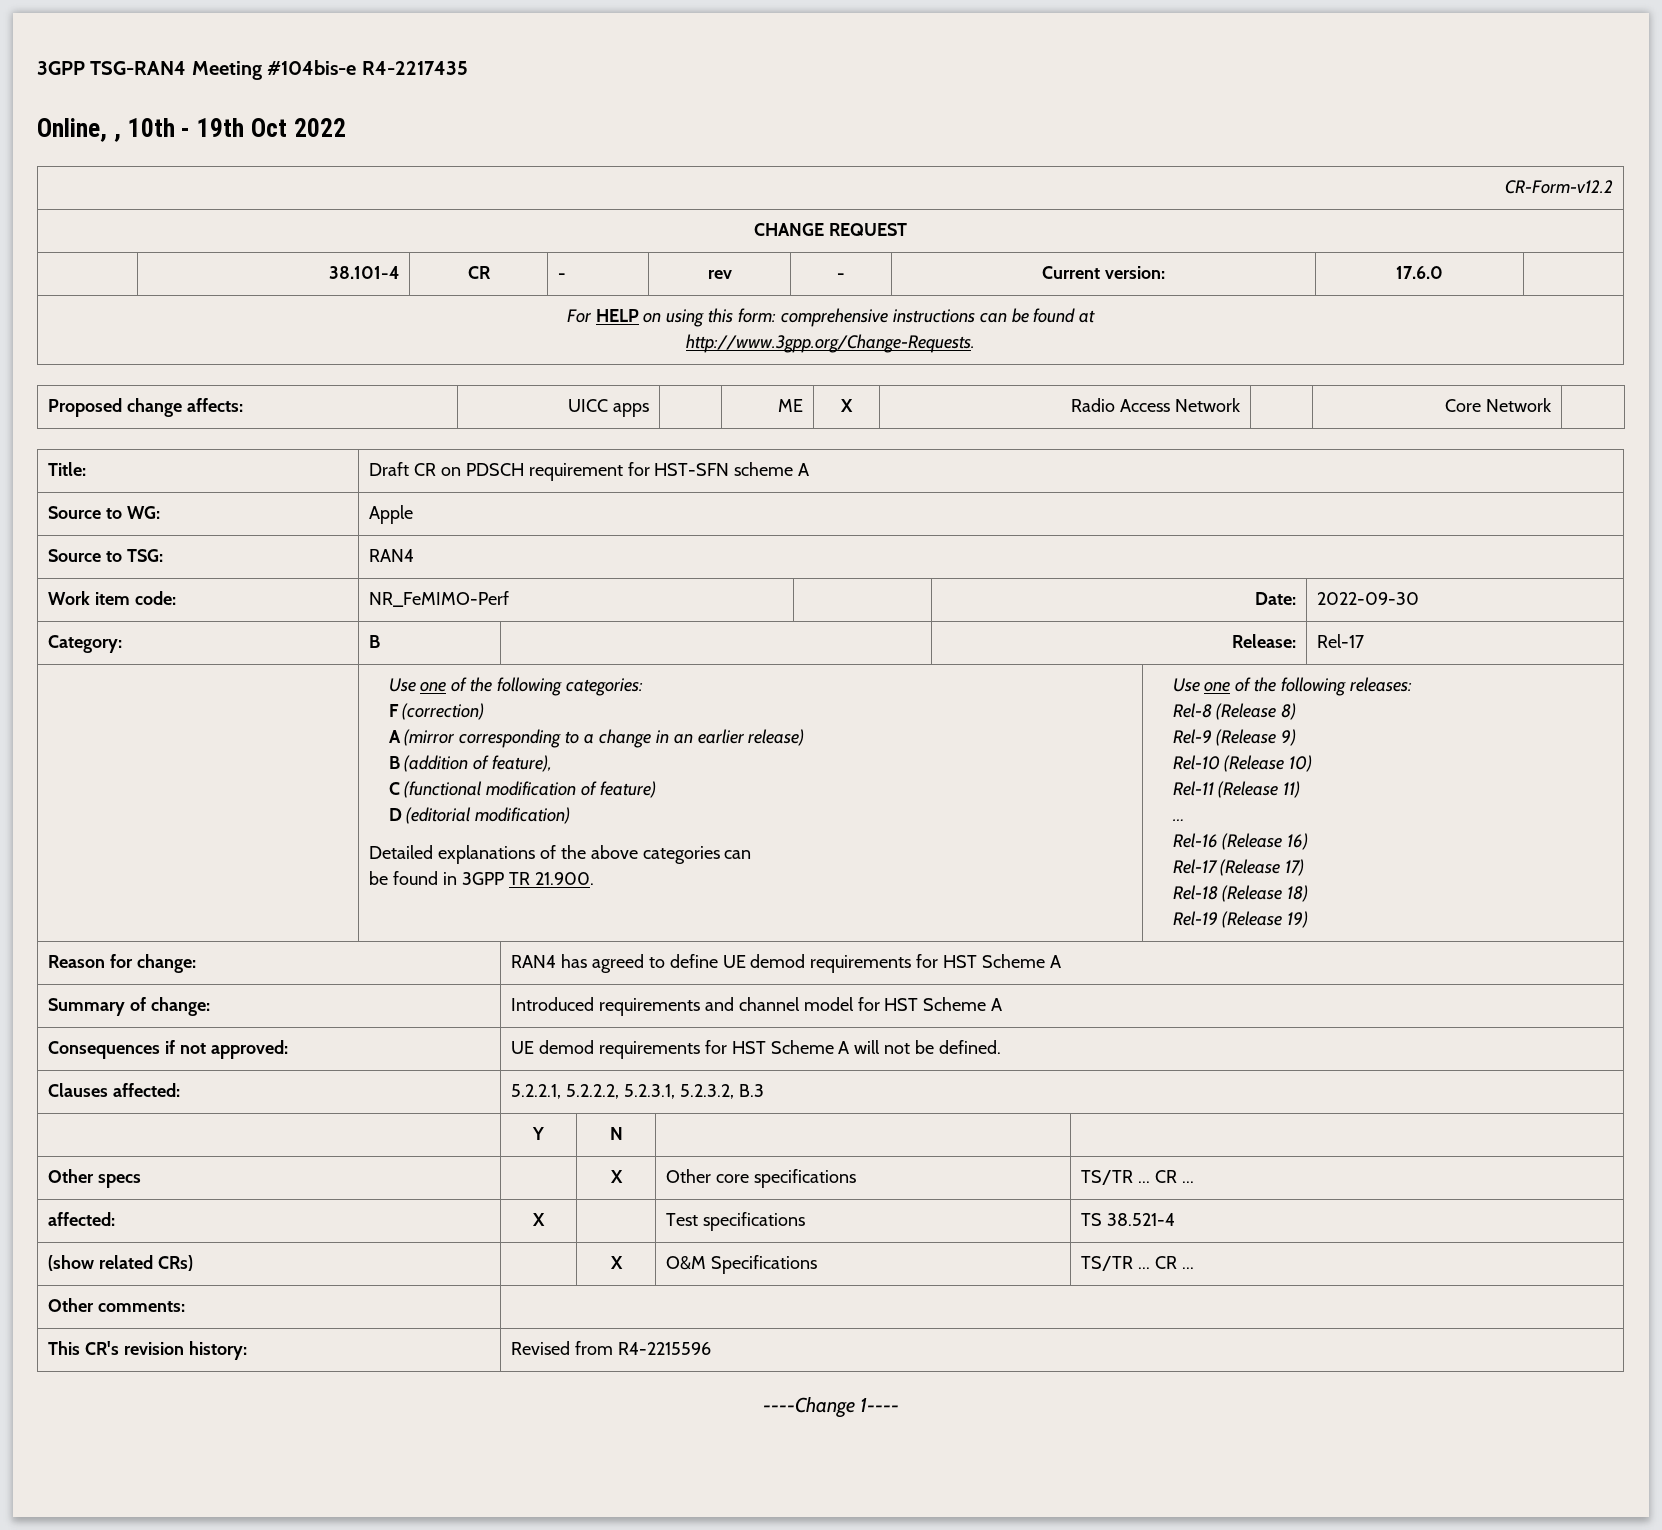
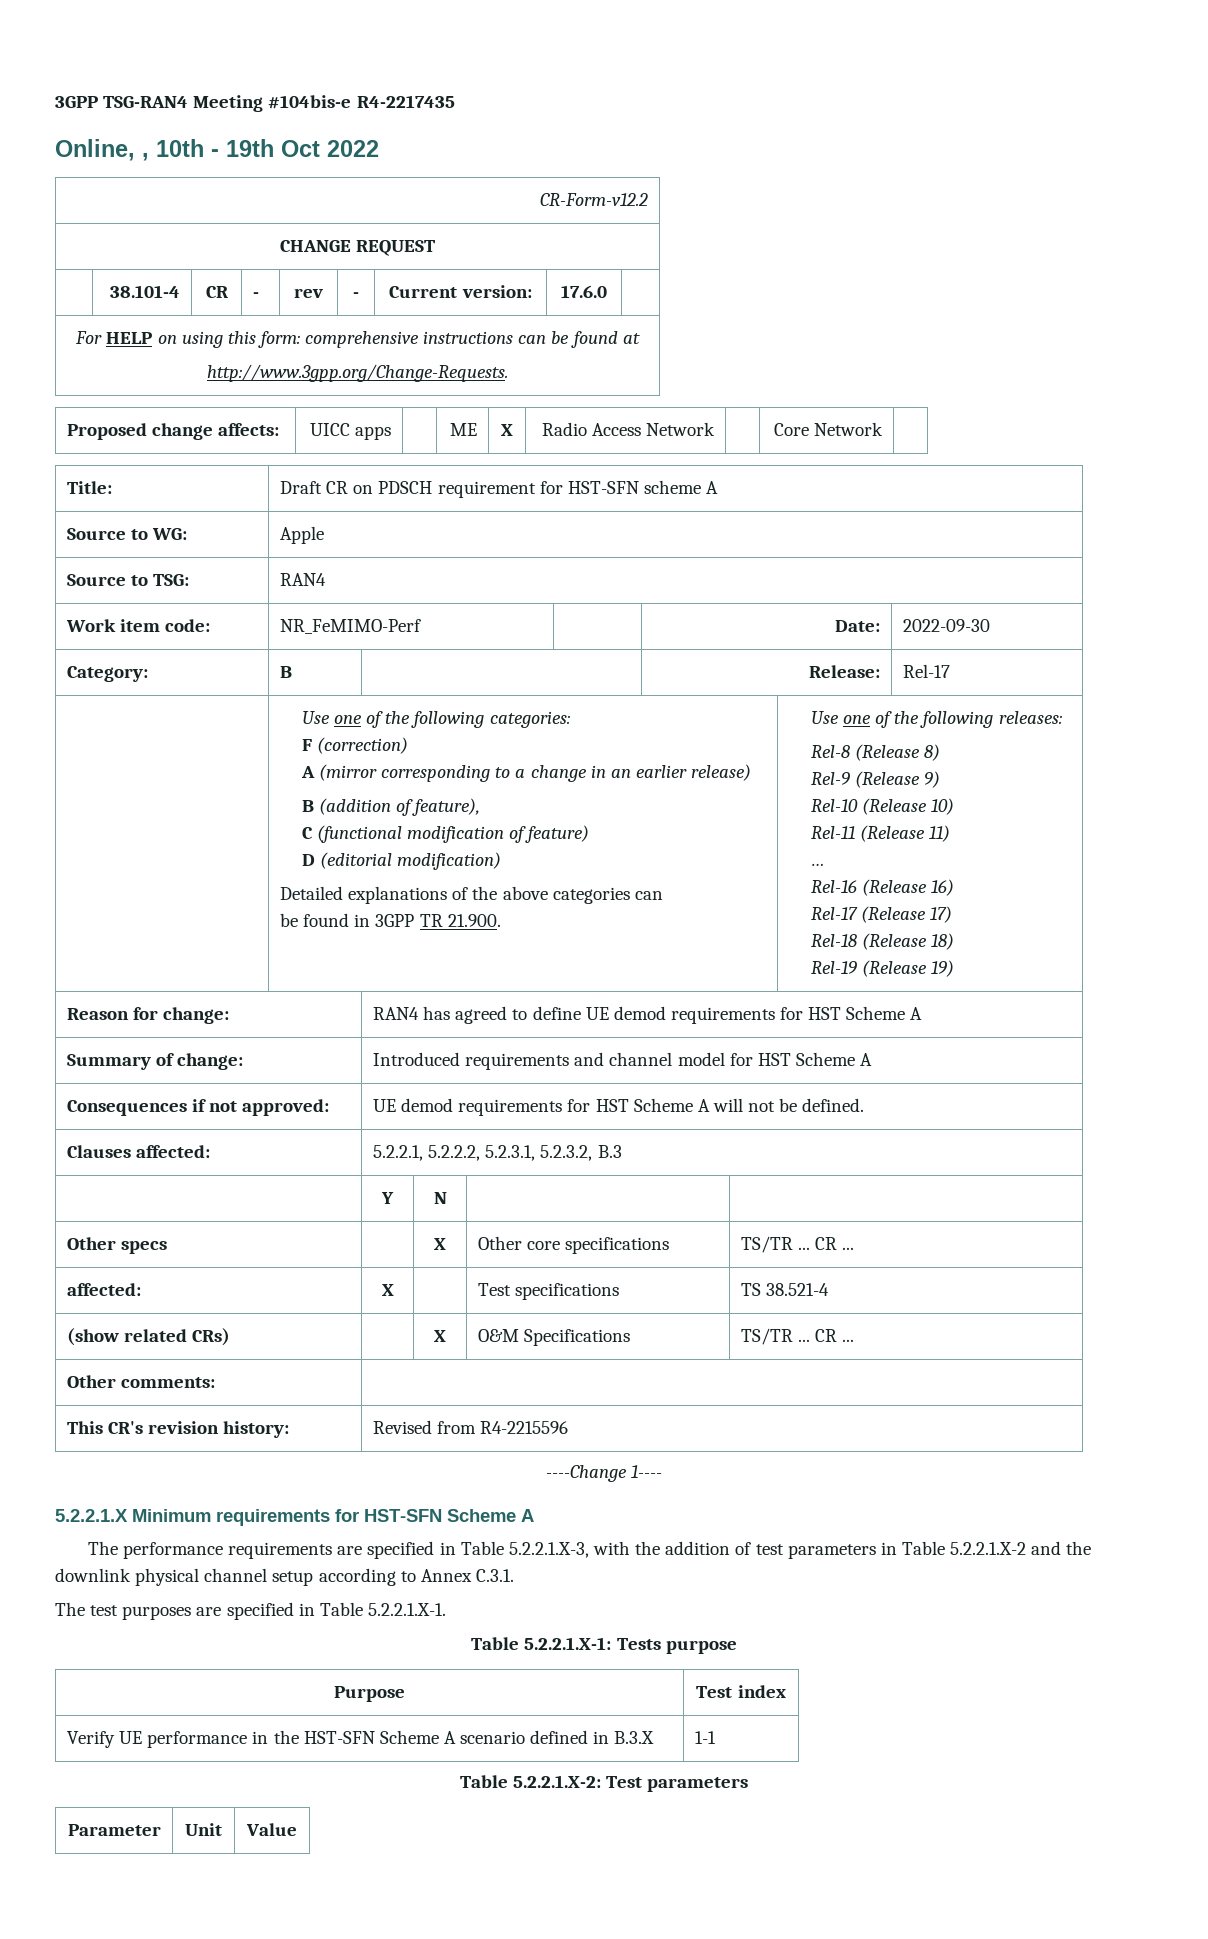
+ 5.2.2.1.X Minimum requirements for HST-SFN Scheme A
+ The performance requirements are specified in Table 5.2.2.1.X-3, with the addition of test parameters in Table 5.2.2.1.X-2 and the downlink physical channel setup according to Annex C.3.1.
+ The test purposes are specified in Table 5.2.2.1.X-1.
+ Table 5.2.2.1.X-1: Tests purpose
+ Purpose | Test index
+ Verify UE performance in the HST-SFN Scheme A scenario defined in B.3.X | 1-1
+ Table 5.2.2.1.X-2: Test parameters
+ Parameter | Unit | Value

